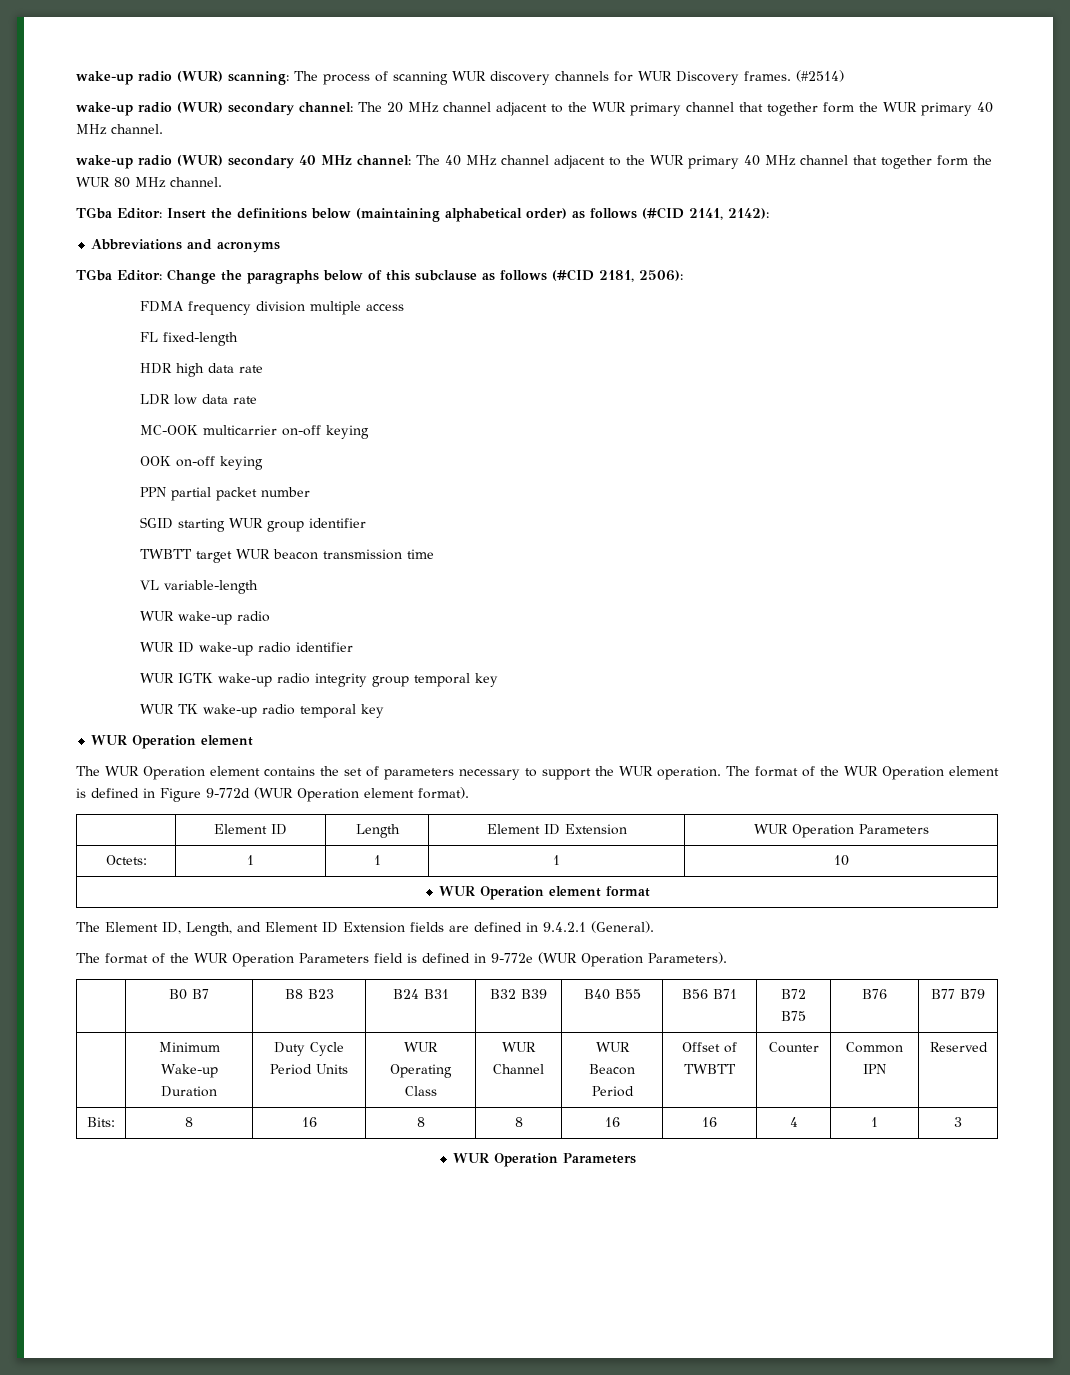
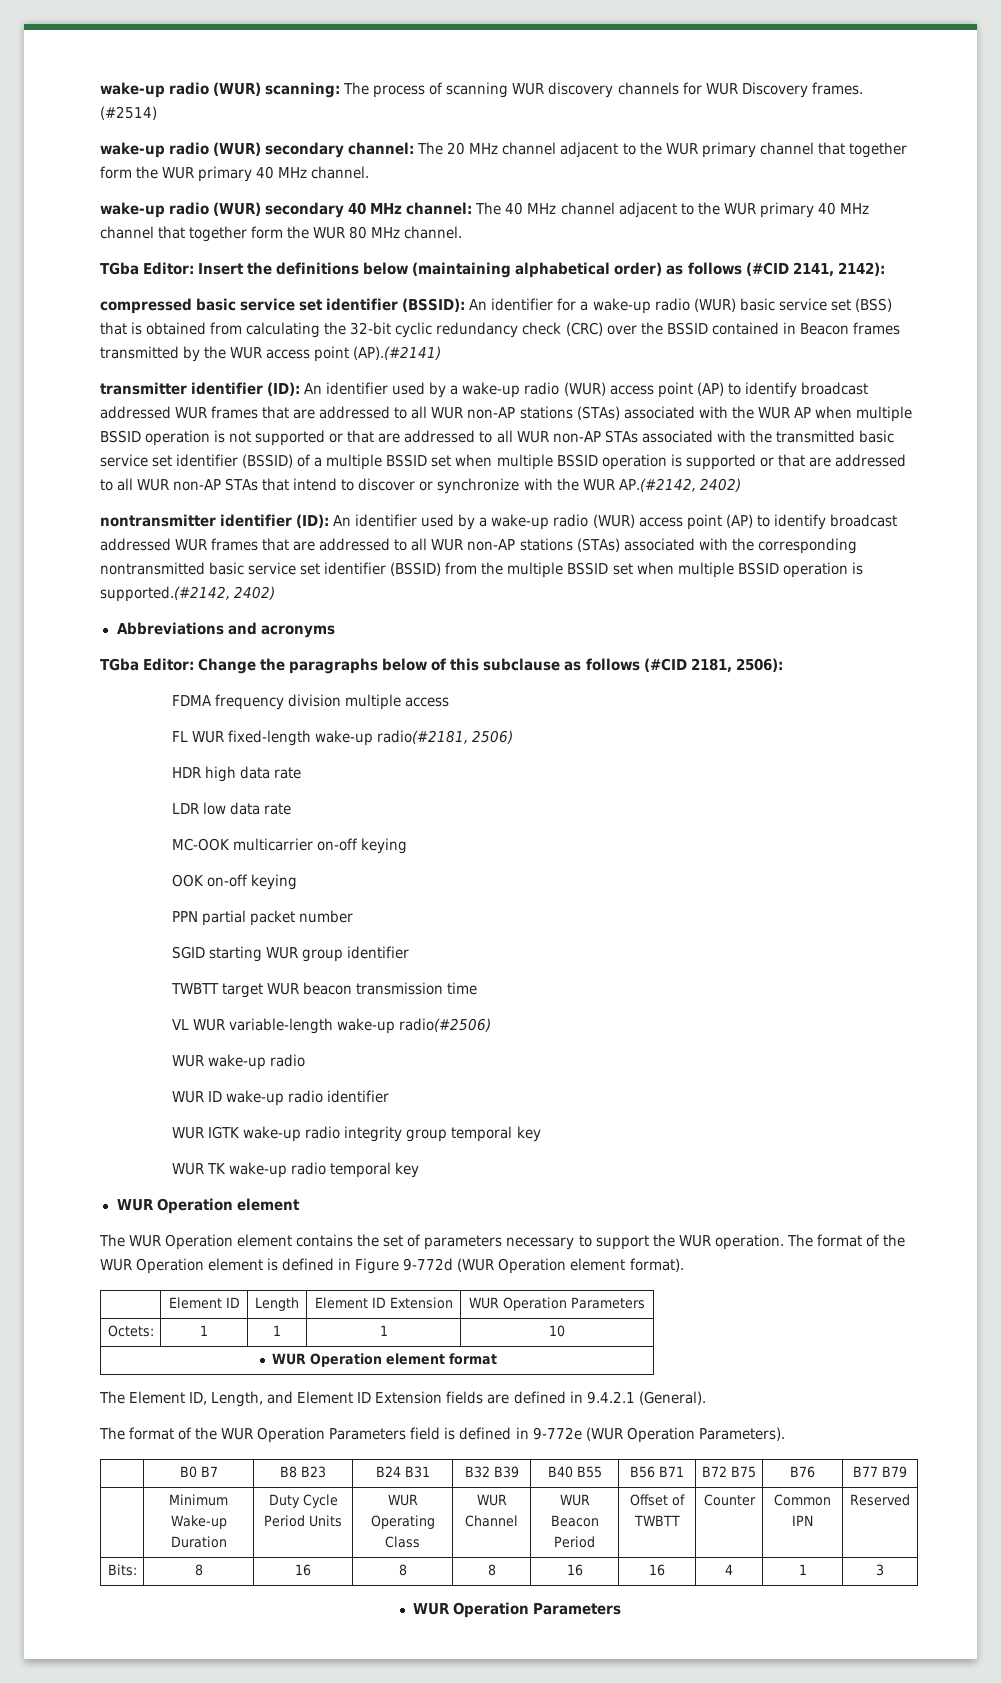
+ compressed basic service set identifier (BSSID): An identifier for a wake-up radio (WUR) basic service set (BSS) that is obtained from calculating the 32-bit cyclic redundancy check (CRC) over the BSSID contained in Beacon frames transmitted by the WUR access point (AP).(#2141)
+ transmitter identifier (ID): An identifier used by a wake-up radio (WUR) access point (AP) to identify broadcast addressed WUR frames that are addressed to all WUR non-AP stations (STAs) associated with the WUR AP when multiple BSSID operation is not supported or that are addressed to all WUR non-AP STAs associated with the transmitted basic service set identifier (BSSID) of a multiple BSSID set when multiple BSSID operation is supported or that are addressed to all WUR non-AP STAs that intend to discover or synchronize with the WUR AP.(#2142, 2402)
+ nontransmitter identifier (ID): An identifier used by a wake-up radio (WUR) access point (AP) to identify broadcast addressed WUR frames that are addressed to all WUR non-AP stations (STAs) associated with the corresponding nontransmitted basic service set identifier (BSSID) from the multiple BSSID set when multiple BSSID operation is supported.(#2142, 2402)
- FL fixed-length
+ FL WUR fixed-length wake-up radio(#2181, 2506)
- VL variable-length
+ VL WUR variable-length wake-up radio(#2506)

